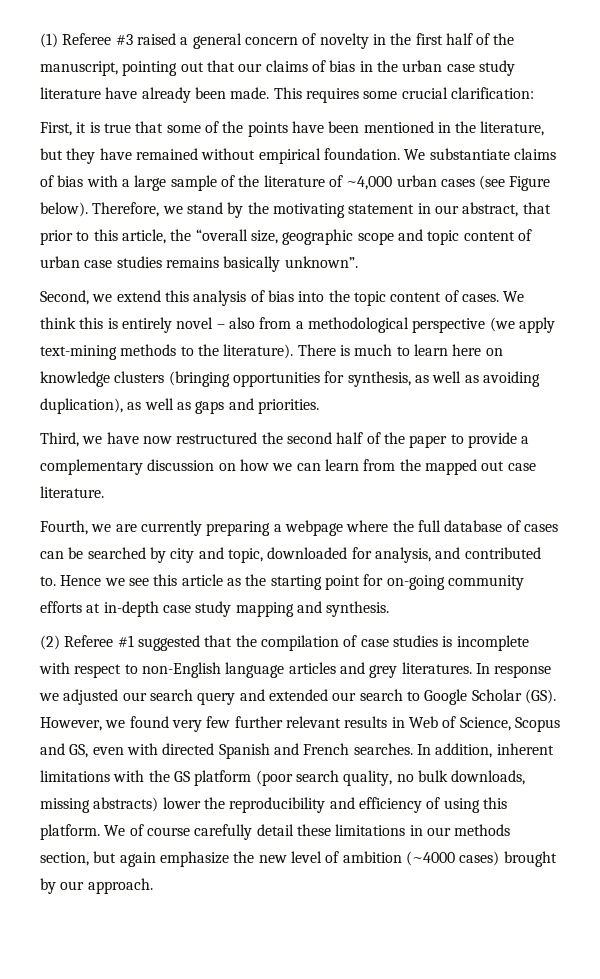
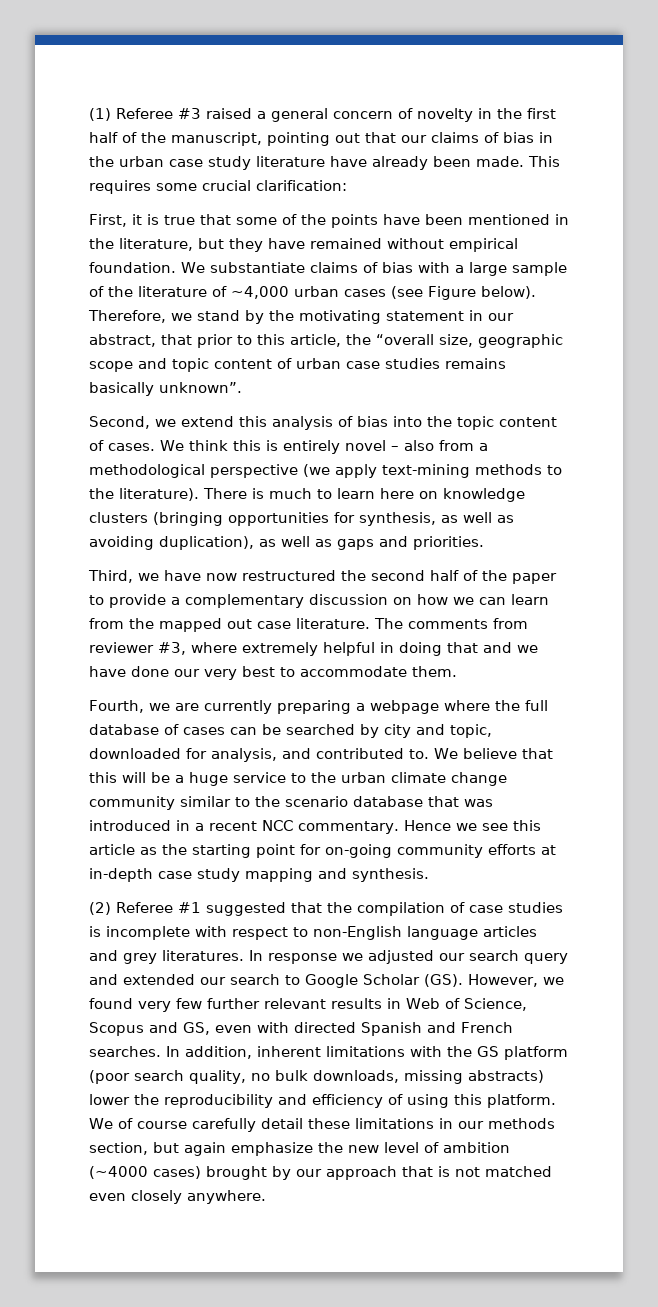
+ The comments from reviewer #3, where extremely helpful in doing that and we have done our very best to accommodate them.
+ We believe that this will be a huge service to the urban climate change community similar to the scenario database that was introduced in a recent NCC commentary.
- We of course carefully detail these limitations in our methods section, but again emphasize the new level of ambition (~4000 cases) brought by our approach.
+ We of course carefully detail these limitations in our methods section, but again emphasize the new level of ambition (~4000 cases) brought by our approach that is not matched even closely anywhere.

